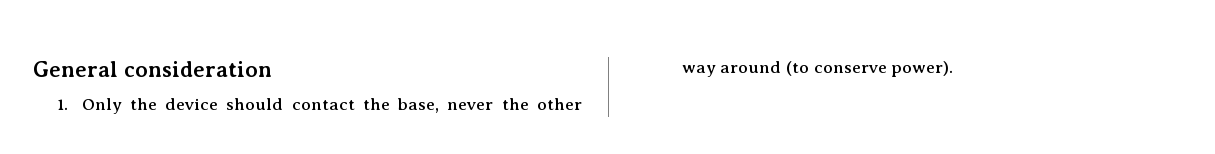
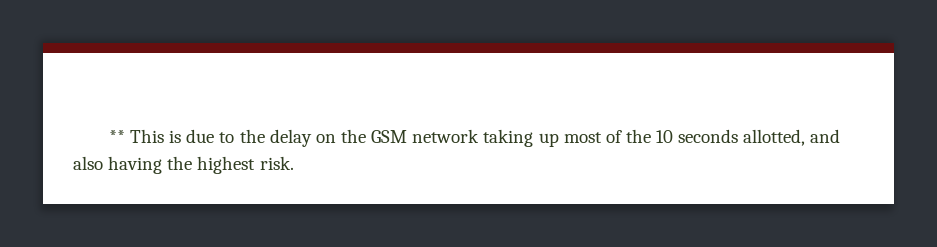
- General consideration
- 1. Only the device should contact the base, never the other way around (to conserve power).
+ ** This is due to the delay on the GSM network taking up most of the 10 seconds allotted, and also having the highest risk.

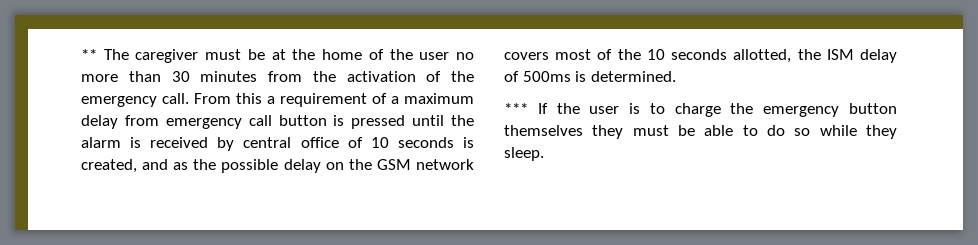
- ** This is due to the delay on the GSM network taking up most of the 10 seconds allotted, and also having the highest risk.
+ ** The caregiver must be at the home of the user no more than 30 minutes from the activation of the emergency call. From this a requirement of a maximum delay from emergency call button is pressed until the alarm is received by central office of 10 seconds is created, and as the possible delay on the GSM network covers most of the 10 seconds allotted, the ISM delay of 500ms is determined.
+ *** If the user is to charge the emergency button themselves they must be able to do so while they sleep.

